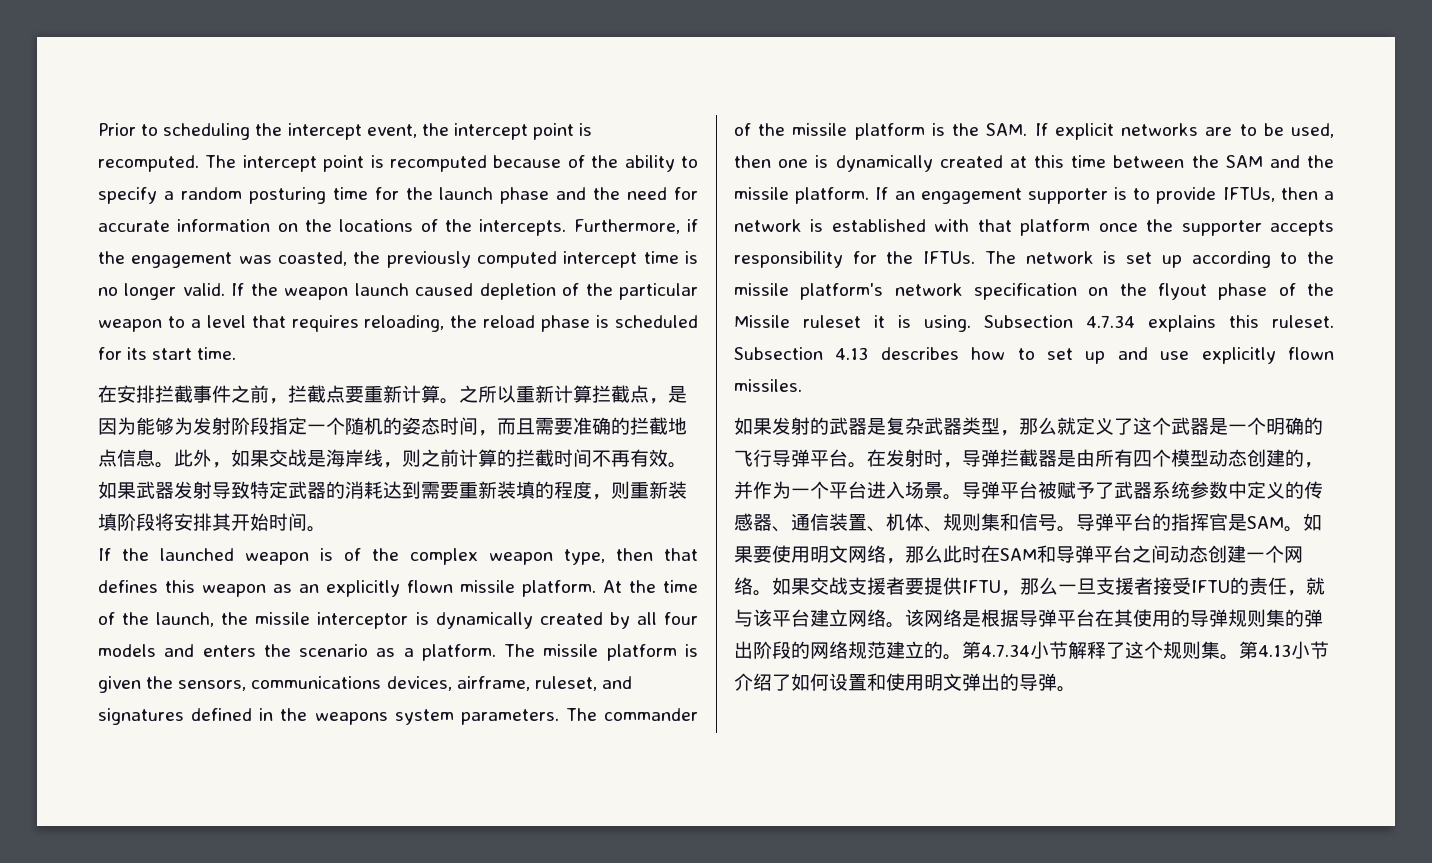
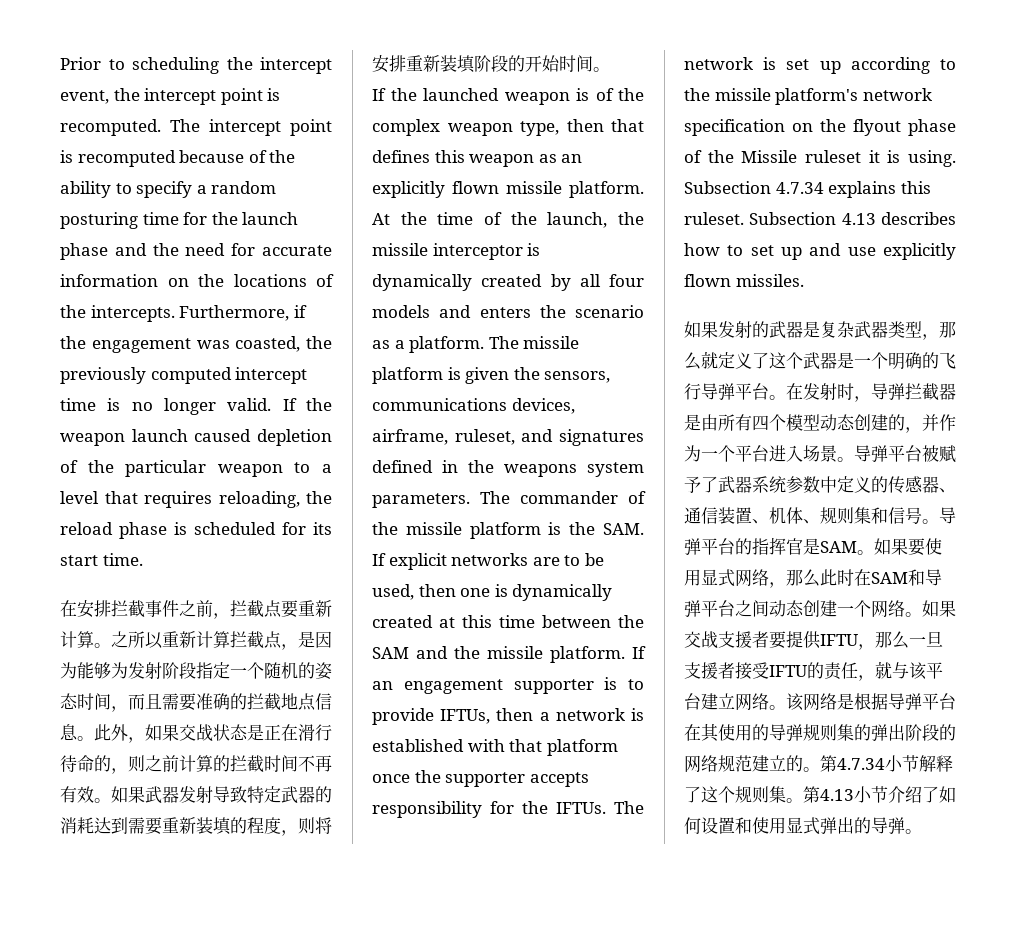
- 此外，如果交战是海岸线，则之前计算的拦截时间不再有效。
+ 此外，如果交战状态是正在滑行待命的，则之前计算的拦截时间不再有效。
- 如果武器发射导致特定武器的消耗达到需要重新装填的程度，则重新装填阶段将安排其开始时间。
+ 如果武器发射导致特定武器的消耗达到需要重新装填的程度，则将安排重新装填阶段的开始时间。
- 如果要使用明文网络，那么此时在SAM和导弹平台之间动态创建一个网络。
+ 如果要使用显式网络，那么此时在SAM和导弹平台之间动态创建一个网络。
- 第4.13小节介绍了如何设置和使用明文弹出的导弹。
+ 第4.13小节介绍了如何设置和使用显式弹出的导弹。

